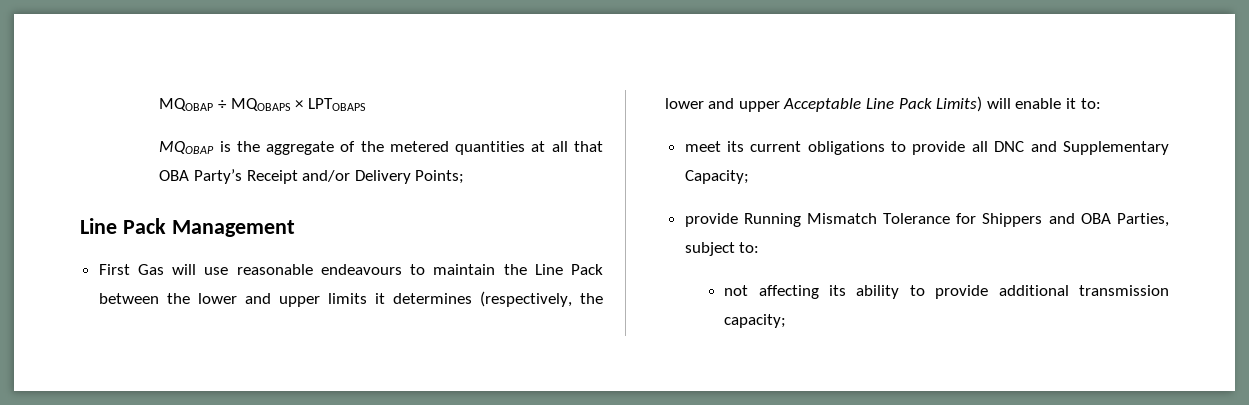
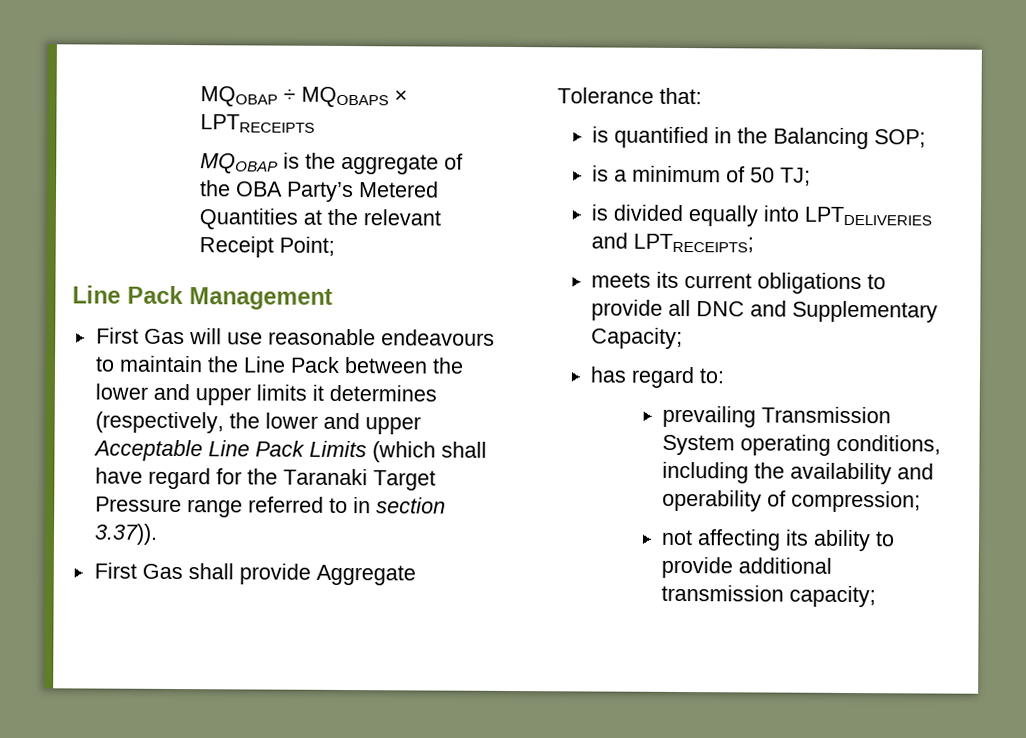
- MQOBAP ÷ MQOBAPS × LPTOBAPS
+ MQOBAP ÷ MQOBAPS × LPTRECEIPTS
- MQOBAP is the aggregate of the metered quantities at all that OBA Party’s Receipt and/or Delivery Points;
+ MQOBAP is the aggregate of the OBA Party’s Metered Quantities at the relevant Receipt Point;
- First Gas will use reasonable endeavours to maintain the Line Pack between the lower and upper limits it determines (respectively, the lower and upper Acceptable Line Pack Limits) will enable it to:
- meet its current obligations to provide all DNC and Supplementary Capacity;
+ First Gas will use reasonable endeavours to maintain the Line Pack between the lower and upper limits it determines (respectively, the lower and upper Acceptable Line Pack Limits (which shall have regard for the Taranaki Target Pressure range referred to in section 3.37)).
+ First Gas shall provide Aggregate Tolerance that:
+ is quantified in the Balancing SOP;
+ is a minimum of 50 TJ;
+ is divided equally into LPTDELIVERIES and LPTRECEIPTS;
+ meets its current obligations to provide all DNC and Supplementary Capacity;
- provide Running Mismatch Tolerance for Shippers and OBA Parties, subject to:
+ has regard to:
+ prevailing Transmission System operating conditions, including the availability and operability of compression;

